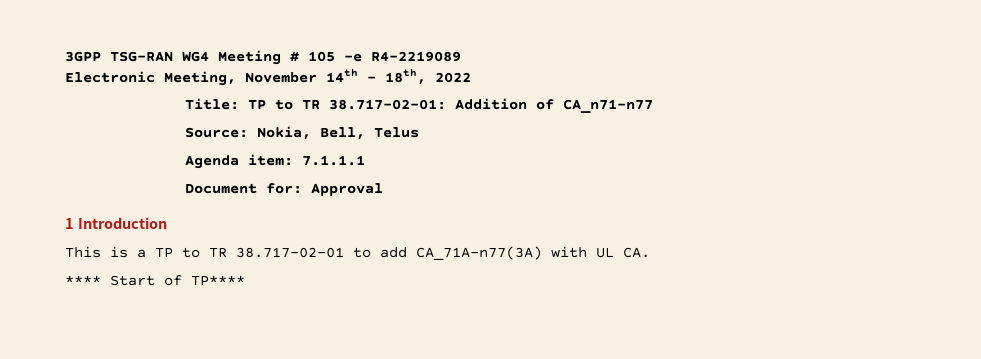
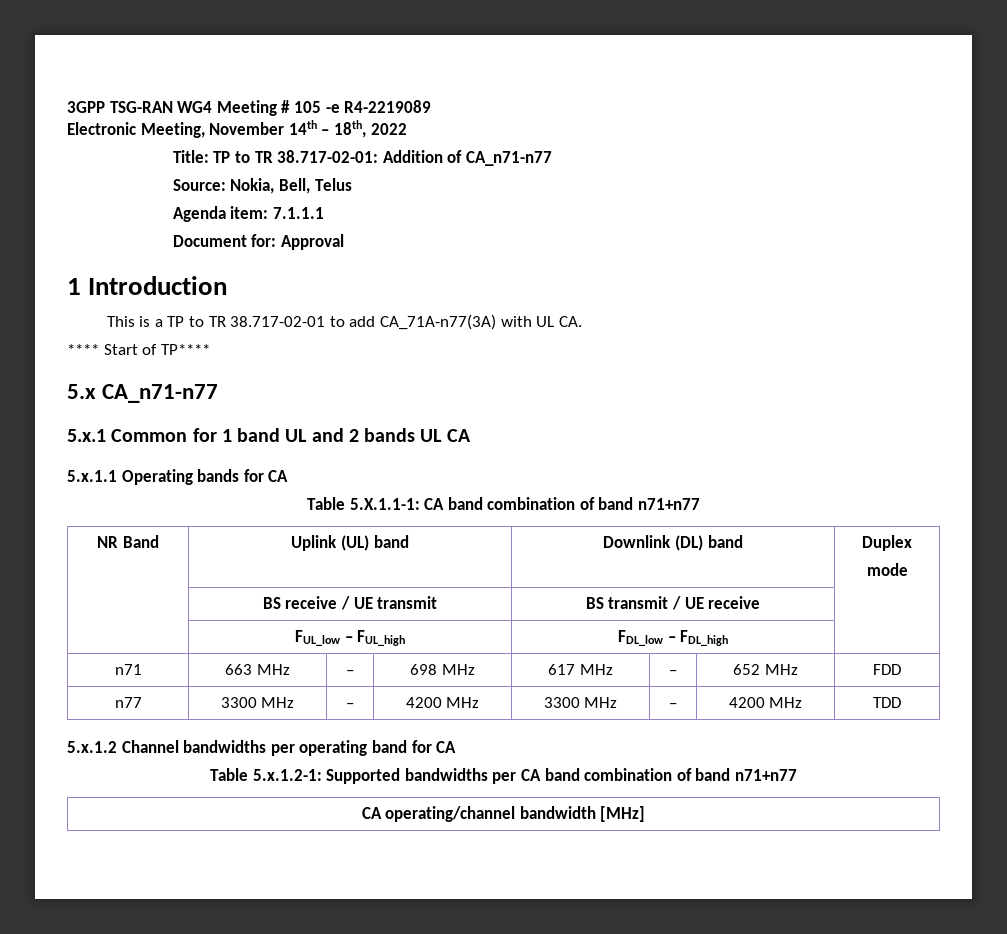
+ 5.x CA_n71-n77
+ 5.x.1 Common for 1 band UL and 2 bands UL CA
+ 5.x.1.1 Operating bands for CA
+ Table 5.X.1.1-1: CA band combination of band n71+n77
+ NR Band | Uplink (UL) band | Downlink (DL) band | Duplex
+ mode
+ | BS receive / UE transmit | BS transmit / UE receive |
+ | FUL_low – FUL_high | FDL_low – FDL_high |
+ n71 | 663 MHz | – | 698 MHz | 617 MHz | – | 652 MHz | FDD
+ n77 | 3300 MHz | – | 4200 MHz | 3300 MHz | – | 4200 MHz | TDD
+ 5.x.1.2 Channel bandwidths per operating band for CA
+ Table 5.x.1.2-1: Supported bandwidths per CA band combination of band n71+n77
+ CA operating/channel bandwidth [MHz]

